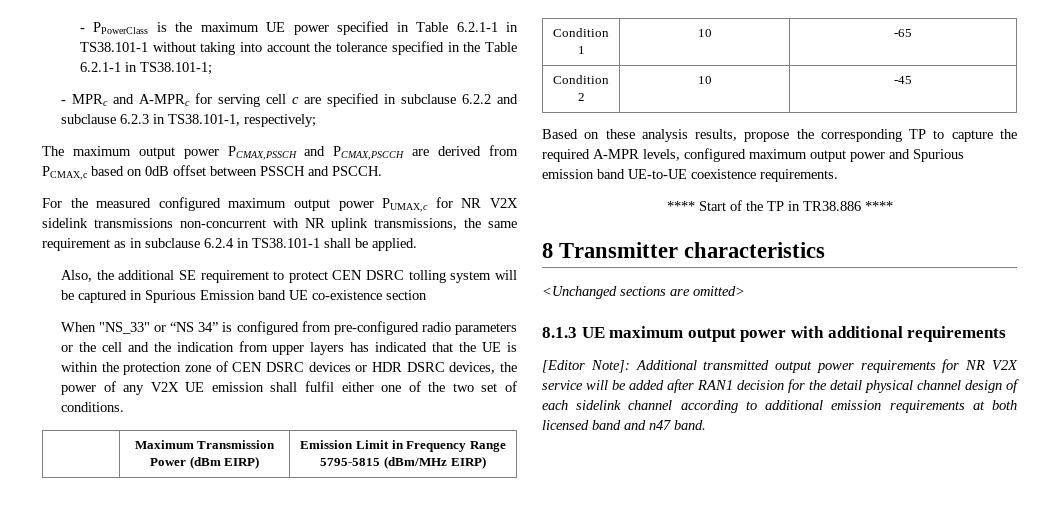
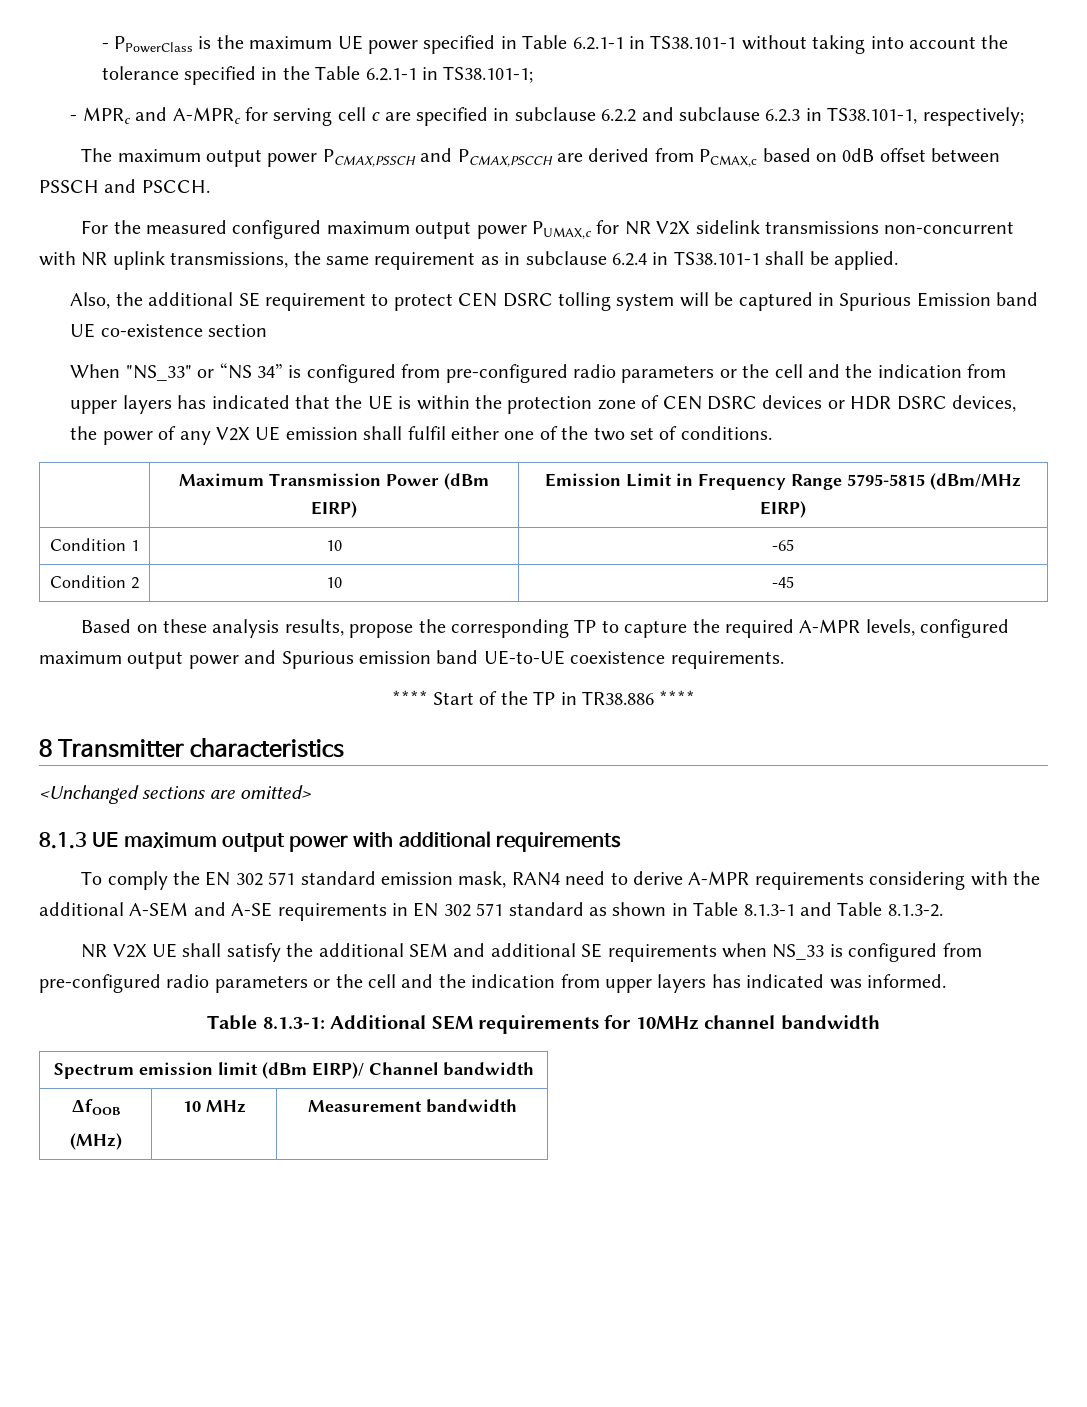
- [Editor Note]: Additional transmitted output power requirements for NR V2X service will be added after RAN1 decision for the detail physical channel design of each sidelink channel according to additional emission requirements at both licensed band and n47 band.
+ To comply the EN 302 571 standard emission mask, RAN4 need to derive A-MPR requirements considering with the additional A-SEM and A-SE requirements in EN 302 571 standard as shown in Table 8.1.3-1 and Table 8.1.3-2.
+ NR V2X UE shall satisfy the additional SEM and additional SE requirements when NS_33 is configured from pre-configured radio parameters or the cell and the indication from upper layers has indicated was informed.
+ Table 8.1.3-1: Additional SEM requirements for 10MHz channel bandwidth
+ Spectrum emission limit (dBm EIRP)/ Channel bandwidth
+ ΔfOOB
+ (MHz) | 10 MHz | Measurement bandwidth

